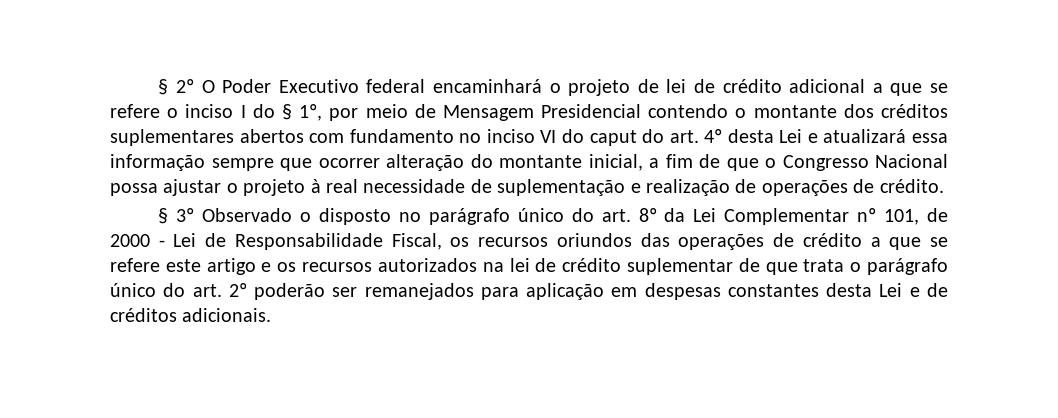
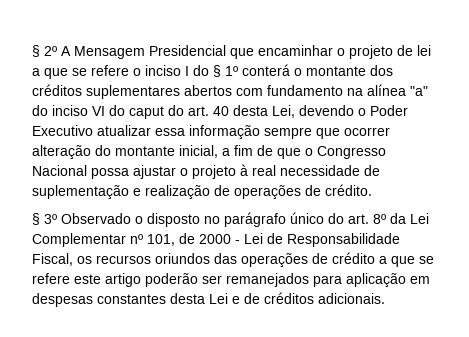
- § 2º O Poder Executivo federal encaminhará o projeto de lei de crédito adicional a que se refere o inciso I do § 1º, por meio de Mensagem Presidencial contendo o montante dos créditos suplementares abertos com fundamento no inciso VI do caput do art. 4º desta Lei e atualizará essa informação sempre que ocorrer alteração do montante inicial, a fim de que o Congresso Nacional possa ajustar o projeto à real necessidade de suplementação e realização de operações de crédito.
+ § 2º A Mensagem Presidencial que encaminhar o projeto de lei a que se refere o inciso I do § 1º conterá o montante dos créditos suplementares abertos com fundamento na alínea "a" do inciso VI do caput do art. 40 desta Lei, devendo o Poder Executivo atualizar essa informação sempre que ocorrer alteração do montante inicial, a fim de que o Congresso Nacional possa ajustar o projeto à real necessidade de suplementação e realização de operações de crédito.
- § 3º Observado o disposto no parágrafo único do art. 8º da Lei Complementar nº 101, de 2000 - Lei de Responsabilidade Fiscal, os recursos oriundos das operações de crédito a que se refere este artigo e os recursos autorizados na lei de crédito suplementar de que trata o parágrafo único do art. 2º poderão ser remanejados para aplicação em despesas constantes desta Lei e de créditos adicionais.
+ § 3º Observado o disposto no parágrafo único do art. 8º da Lei Complementar nº 101, de 2000 - Lei de Responsabilidade Fiscal, os recursos oriundos das operações de crédito a que se refere este artigo poderão ser remanejados para aplicação em despesas constantes desta Lei e de créditos adicionais.

